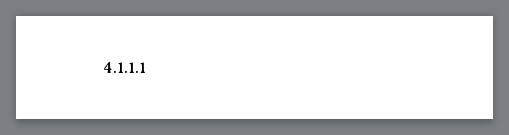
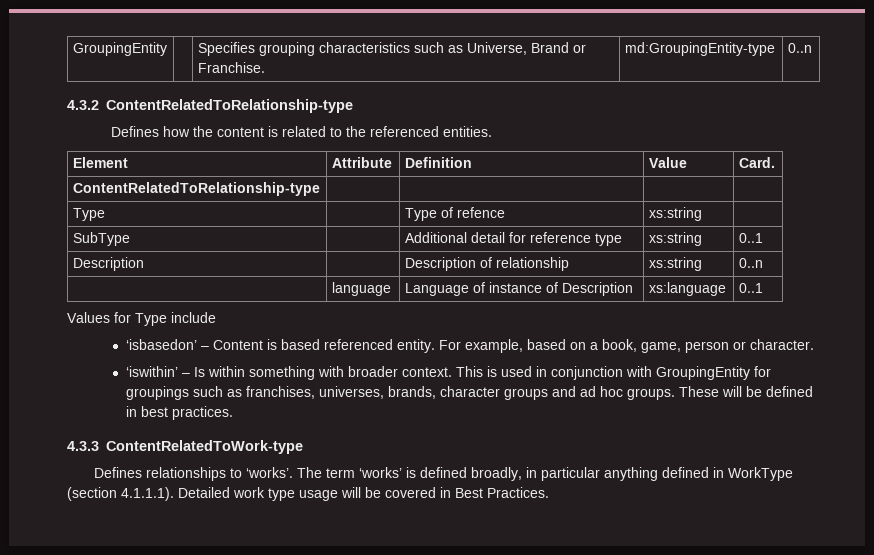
- 4.1.1.1
+ GroupingEntity | | Specifies grouping characteristics such as Universe, Brand or Franchise. | md:GroupingEntity-type | 0..n
+ 4.3.2 ContentRelatedToRelationship-type
+ Defines how the content is related to the referenced entities.
+ Element | Attribute | Definition | Value | Card.
+ ContentRelatedToRelationship-type | | | |
+ Type | | Type of refence | xs:string |
+ SubType | | Additional detail for reference type | xs:string | 0..1
+ Description | | Description of relationship | xs:string | 0..n
+ | language | Language of instance of Description | xs:language | 0..1
+ Values for Type include
+ ‘isbasedon’ – Content is based referenced entity. For example, based on a book, game, person or character.
+ ‘iswithin’ – Is within something with broader context. This is used in conjunction with GroupingEntity for groupings such as franchises, universes, brands, character groups and ad hoc groups. These will be defined in best practices.
+ 4.3.3 ContentRelatedToWork-type
+ Defines relationships to ‘works’. The term ‘works’ is defined broadly, in particular anything defined in WorkType (section 4.1.1.1). Detailed work type usage will be covered in Best Practices.

